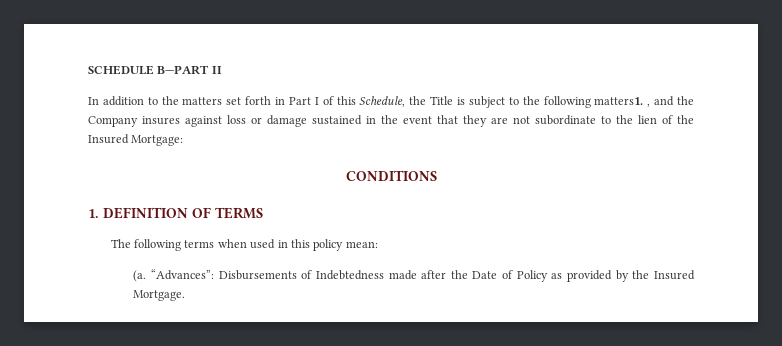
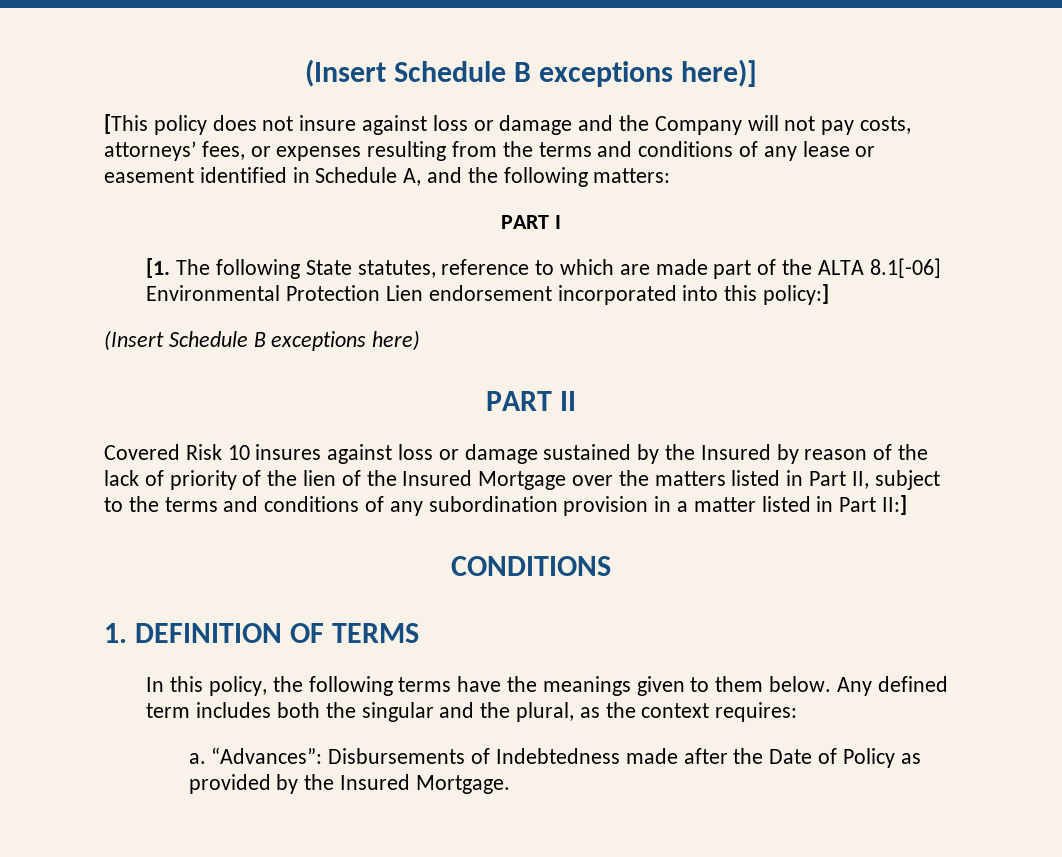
- SCHEDULE B—PART II
- In addition to the matters set forth in Part I of this Schedule, the Title is subject to the following matters1. , and the Company insures against loss or damage sustained in the event that they are not subordinate to the lien of the Insured Mortgage:
+ (Insert Schedule B exceptions here)]
+ [This policy does not insure against loss or damage and the Company will not pay costs, attorneys’ fees, or expenses resulting from the terms and conditions of any lease or easement identified in Schedule A, and the following matters:
+ PART I
+ [1. The following State statutes, reference to which are made part of the ALTA 8.1[-06] Environmental Protection Lien endorsement incorporated into this policy:]
+ (Insert Schedule B exceptions here)
+ PART II
+ Covered Risk 10 insures against loss or damage sustained by the Insured by reason of the lack of priority of the lien of the Insured Mortgage over the matters listed in Part II, subject to the terms and conditions of any subordination provision in a matter listed in Part II:]
- The following terms when used in this policy mean:
- (a.
+ In this policy, the following terms have the meanings given to them below. Any defined term includes both the singular and the plural, as the context requires:
+ a.

